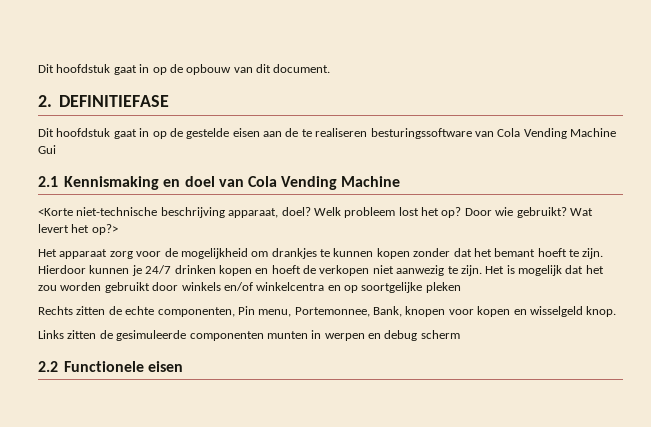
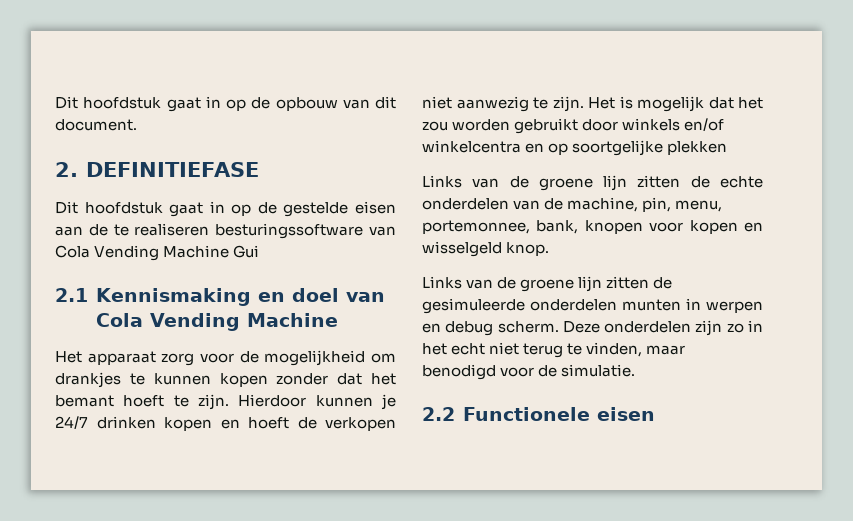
- <Korte niet-technische beschrijving apparaat, doel? Welk probleem lost het op? Door wie gebruikt? Wat levert het op?>
- Het is mogelijk dat het zou worden gebruikt door winkels en/of winkelcentra en op soortgelijke pleken
- Rechts zitten de echte componenten, Pin menu, Portemonnee, Bank, knopen voor kopen en wisselgeld knop.
+ Het is mogelijk dat het zou worden gebruikt door winkels en/of winkelcentra en op soortgelijke plekken
+ Links van de groene lijn zitten de echte onderdelen van de machine, pin, menu, portemonnee, bank, knopen voor kopen en wisselgeld knop.
- Links zitten de gesimuleerde componenten munten in werpen en debug scherm
+ Links van de groene lijn zitten de gesimuleerde onderdelen munten in werpen en debug scherm. Deze onderdelen zijn zo in het echt niet terug te vinden, maar benodigd voor de simulatie.

